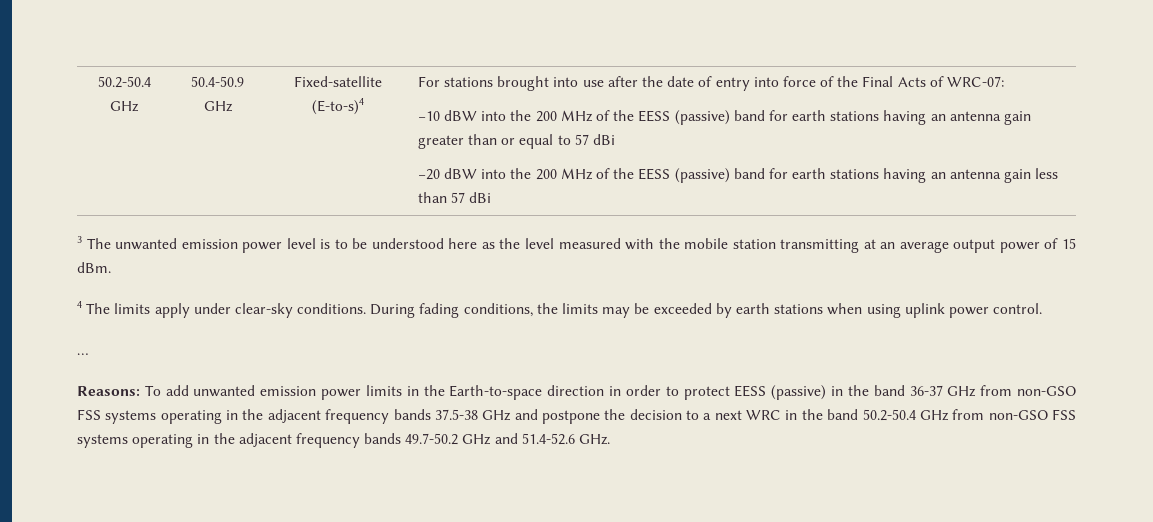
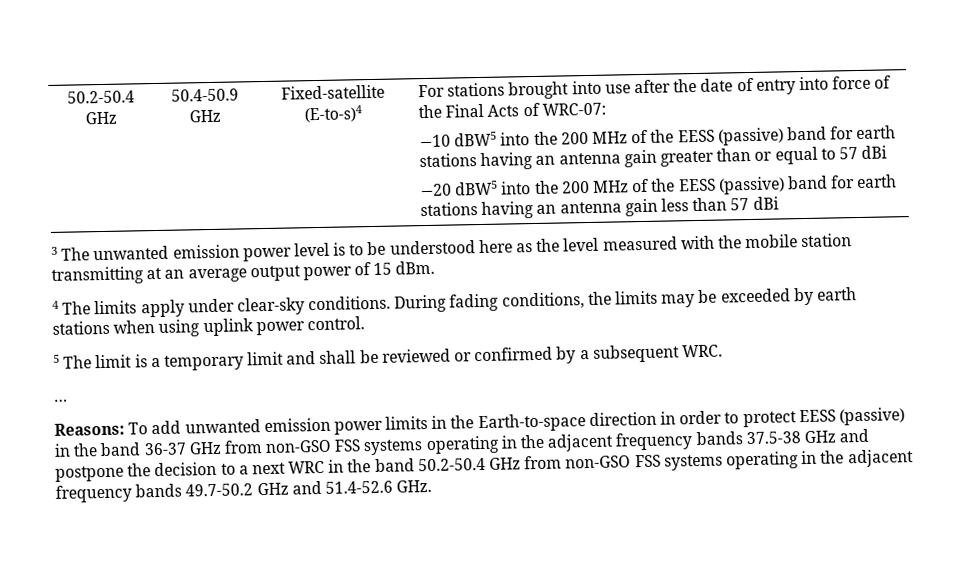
- −10 dBW into the 200 MHz of the EESS (passive) band for earth stations having an antenna gain greater than or equal to 57 dBi
+ −10 dBW5 into the 200 MHz of the EESS (passive) band for earth stations having an antenna gain greater than or equal to 57 dBi
- −20 dBW into the 200 MHz of the EESS (passive) band for earth stations having an antenna gain less than 57 dBi
+ −20 dBW5 into the 200 MHz of the EESS (passive) band for earth stations having an antenna gain less than 57 dBi
+ 5 The limit is a temporary limit and shall be reviewed or confirmed by a subsequent WRC.

